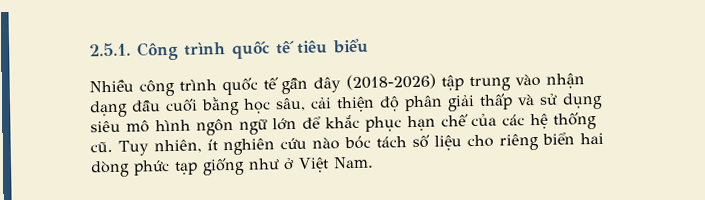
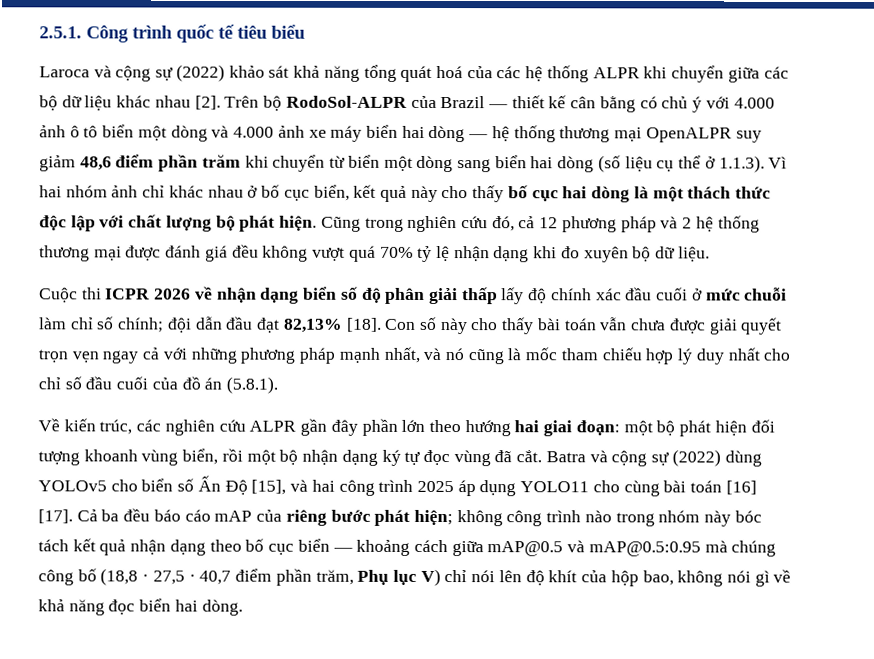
- Nhiều công trình quốc tế gần đây (2018-2026) tập trung vào nhận dạng đầu cuối bằng học sâu, cải thiện độ phân giải thấp và sử dụng siêu mô hình ngôn ngữ lớn để khắc phục hạn chế của các hệ thống cũ. Tuy nhiên, ít nghiên cứu nào bóc tách số liệu cho riêng biển hai dòng phức tạp giống như ở Việt Nam.
+ Laroca và cộng sự (2022) khảo sát khả năng tổng quát hoá của các hệ thống ALPR khi chuyển giữa các bộ dữ liệu khác nhau [2]. Trên bộ RodoSol-ALPR của Brazil — thiết kế cân bằng có chủ ý với 4.000 ảnh ô tô biển một dòng và 4.000 ảnh xe máy biển hai dòng — hệ thống thương mại OpenALPR suy giảm 48,6 điểm phần trăm khi chuyển từ biển một dòng sang biển hai dòng (số liệu cụ thể ở 1.1.3). Vì hai nhóm ảnh chỉ khác nhau ở bố cục biển, kết quả này cho thấy bố cục hai dòng là một thách thức độc lập với chất lượng bộ phát hiện. Cũng trong nghiên cứu đó, cả 12 phương pháp và 2 hệ thống thương mại được đánh giá đều không vượt quá 70% tỷ lệ nhận dạng khi đo xuyên bộ dữ liệu.
+ Cuộc thi ICPR 2026 về nhận dạng biển số độ phân giải thấp lấy độ chính xác đầu cuối ở mức chuỗi làm chỉ số chính; đội dẫn đầu đạt 82,13% [18]. Con số này cho thấy bài toán vẫn chưa được giải quyết trọn vẹn ngay cả với những phương pháp mạnh nhất, và nó cũng là mốc tham chiếu hợp lý duy nhất cho chỉ số đầu cuối của đồ án (5.8.1).
+ Về kiến trúc, các nghiên cứu ALPR gần đây phần lớn theo hướng hai giai đoạn: một bộ phát hiện đối tượng khoanh vùng biển, rồi một bộ nhận dạng ký tự đọc vùng đã cắt. Batra và cộng sự (2022) dùng YOLOv5 cho biển số Ấn Độ [15], và hai công trình 2025 áp dụng YOLO11 cho cùng bài toán [16] [17]. Cả ba đều báo cáo mAP của riêng bước phát hiện; không công trình nào trong nhóm này bóc tách kết quả nhận dạng theo bố cục biển — khoảng cách giữa mAP@0.5 và mAP@0.5:0.95 mà chúng công bố (18,8 · 27,5 · 40,7 điểm phần trăm, Phụ lục V) chỉ nói lên độ khít của hộp bao, không nói gì về khả năng đọc biển hai dòng.

